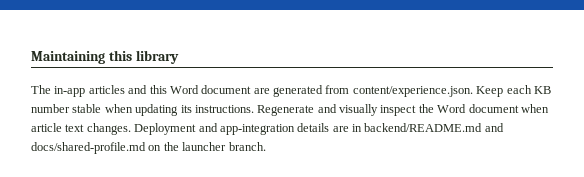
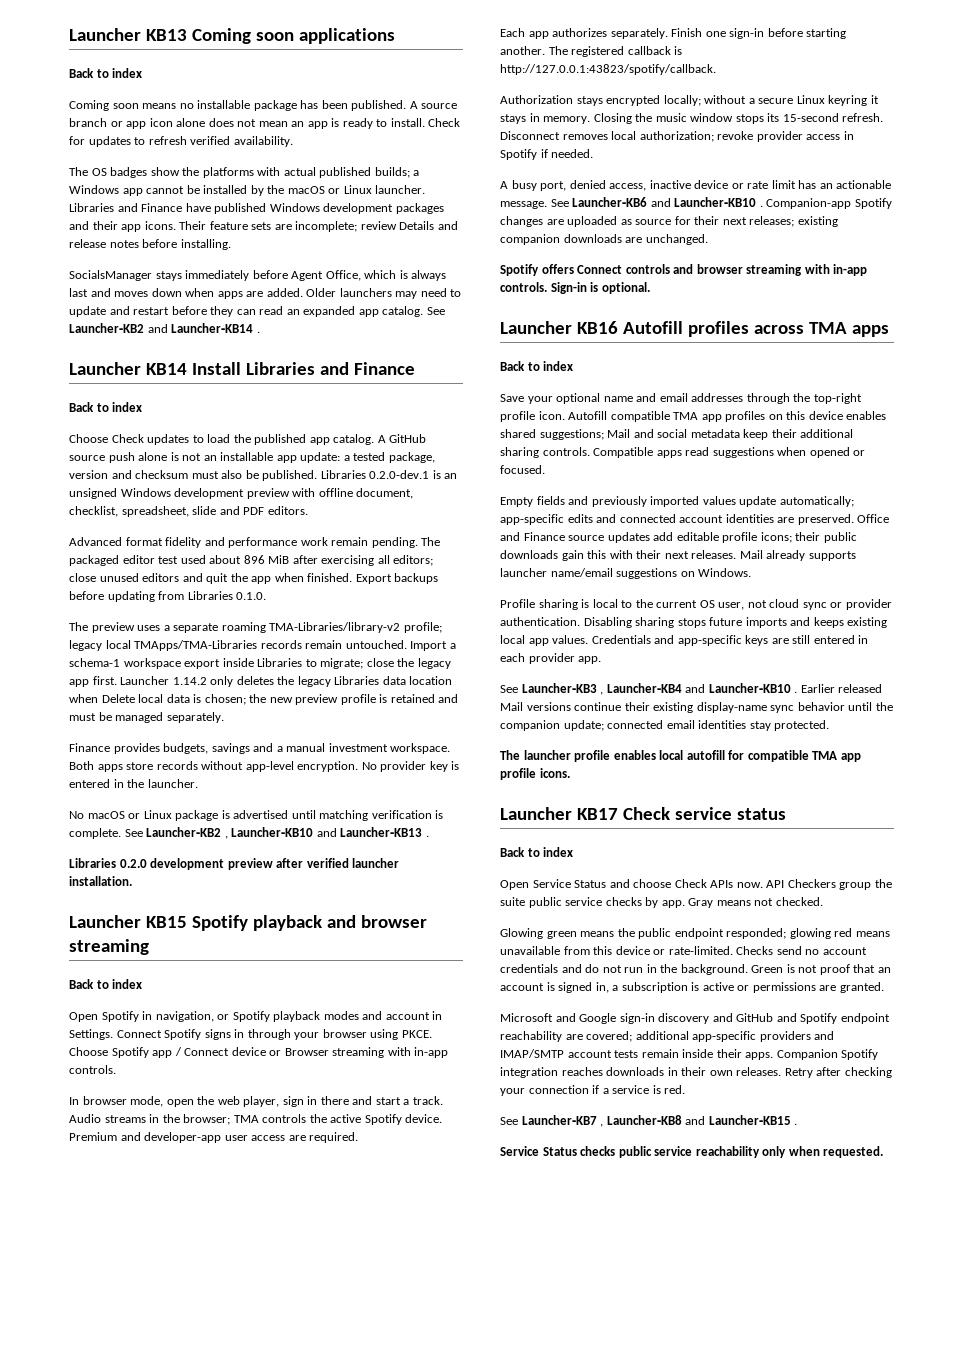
- Maintaining this library
- The in-app articles and this Word document are generated from content/experience.json. Keep each KB number stable when updating its instructions. Regenerate and visually inspect the Word document when article text changes. Deployment and app-integration details are in backend/README.md and docs/shared-profile.md on the launcher branch.
+ Launcher KB13 Coming soon applications
+ Back to index
+ Coming soon means no installable package has been published. A source branch or app icon alone does not mean an app is ready to install. Check for updates to refresh verified availability.
+ The OS badges show the platforms with actual published builds; a Windows app cannot be installed by the macOS or Linux launcher. Libraries and Finance have published Windows development packages and their app icons. Their feature sets are incomplete; review Details and release notes before installing.
+ SocialsManager stays immediately before Agent Office, which is always last and moves down when apps are added. Older launchers may need to update and restart before they can read an expanded app catalog. See Launcher‑KB2 and Launcher‑KB14 .
+ Launcher KB14 Install Libraries and Finance
+ Back to index
+ Choose Check updates to load the published app catalog. A GitHub source push alone is not an installable app update: a tested package, version and checksum must also be published. Libraries 0.2.0-dev.1 is an unsigned Windows development preview with offline document, checklist, spreadsheet, slide and PDF editors.
+ Advanced format fidelity and performance work remain pending. The packaged editor test used about 896 MiB after exercising all editors; close unused editors and quit the app when finished. Export backups before updating from Libraries 0.1.0.
+ The preview uses a separate roaming TMA-Libraries/library-v2 profile; legacy local TMApps/TMA-Libraries records remain untouched. Import a schema-1 workspace export inside Libraries to migrate; close the legacy app first. Launcher 1.14.2 only deletes the legacy Libraries data location when Delete local data is chosen; the new preview profile is retained and must be managed separately.
+ Finance provides budgets, savings and a manual investment workspace. Both apps store records without app-level encryption. No provider key is entered in the launcher.
+ No macOS or Linux package is advertised until matching verification is complete. See Launcher‑KB2 , Launcher‑KB10 and Launcher‑KB13 .
+ Libraries 0.2.0 development preview after verified launcher installation.
+ Launcher KB15 Spotify playback and browser streaming
+ Back to index
+ Open Spotify in navigation, or Spotify playback modes and account in Settings. Connect Spotify signs in through your browser using PKCE. Choose Spotify app / Connect device or Browser streaming with in-app controls.
+ In browser mode, open the web player, sign in there and start a track. Audio streams in the browser; TMA controls the active Spotify device. Premium and developer-app user access are required.
+ Each app authorizes separately. Finish one sign-in before starting another. The registered callback is http://127.0.0.1:43823/spotify/callback.
+ Authorization stays encrypted locally; without a secure Linux keyring it stays in memory. Closing the music window stops its 15-second refresh. Disconnect removes local authorization; revoke provider access in Spotify if needed.
+ A busy port, denied access, inactive device or rate limit has an actionable message. See Launcher‑KB6 and Launcher‑KB10 . Companion-app Spotify changes are uploaded as source for their next releases; existing companion downloads are unchanged.
+ Spotify offers Connect controls and browser streaming with in-app controls. Sign-in is optional.
+ Launcher KB16 Autofill profiles across TMA apps
+ Back to index
+ Save your optional name and email addresses through the top-right profile icon. Autofill compatible TMA app profiles on this device enables shared suggestions; Mail and social metadata keep their additional sharing controls. Compatible apps read suggestions when opened or focused.
+ Empty fields and previously imported values update automatically; app-specific edits and connected account identities are preserved. Office and Finance source updates add editable profile icons; their public downloads gain this with their next releases. Mail already supports launcher name/email suggestions on Windows.
+ Profile sharing is local to the current OS user, not cloud sync or provider authentication. Disabling sharing stops future imports and keeps existing local app values. Credentials and app-specific keys are still entered in each provider app.
+ See Launcher‑KB3 , Launcher‑KB4 and Launcher‑KB10 . Earlier released Mail versions continue their existing display-name sync behavior until the companion update; connected email identities stay protected.
+ The launcher profile enables local autofill for compatible TMA app profile icons.
+ Launcher KB17 Check service status
+ Back to index
+ Open Service Status and choose Check APIs now. API Checkers group the suite public service checks by app. Gray means not checked.
+ Glowing green means the public endpoint responded; glowing red means unavailable from this device or rate-limited. Checks send no account credentials and do not run in the background. Green is not proof that an account is signed in, a subscription is active or permissions are granted.
+ Microsoft and Google sign-in discovery and GitHub and Spotify endpoint reachability are covered; additional app-specific providers and IMAP/SMTP account tests remain inside their apps. Companion Spotify integration reaches downloads in their own releases. Retry after checking your connection if a service is red.
+ See Launcher‑KB7 , Launcher‑KB8 and Launcher‑KB15 .
+ Service Status checks public service reachability only when requested.

